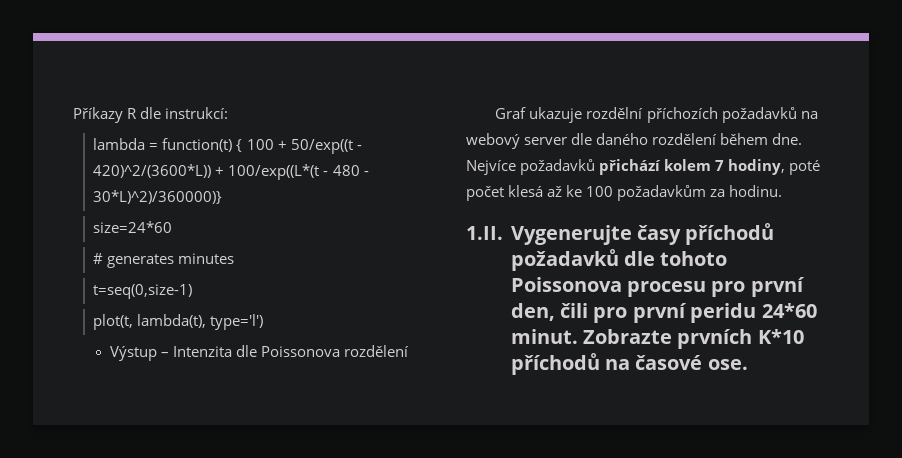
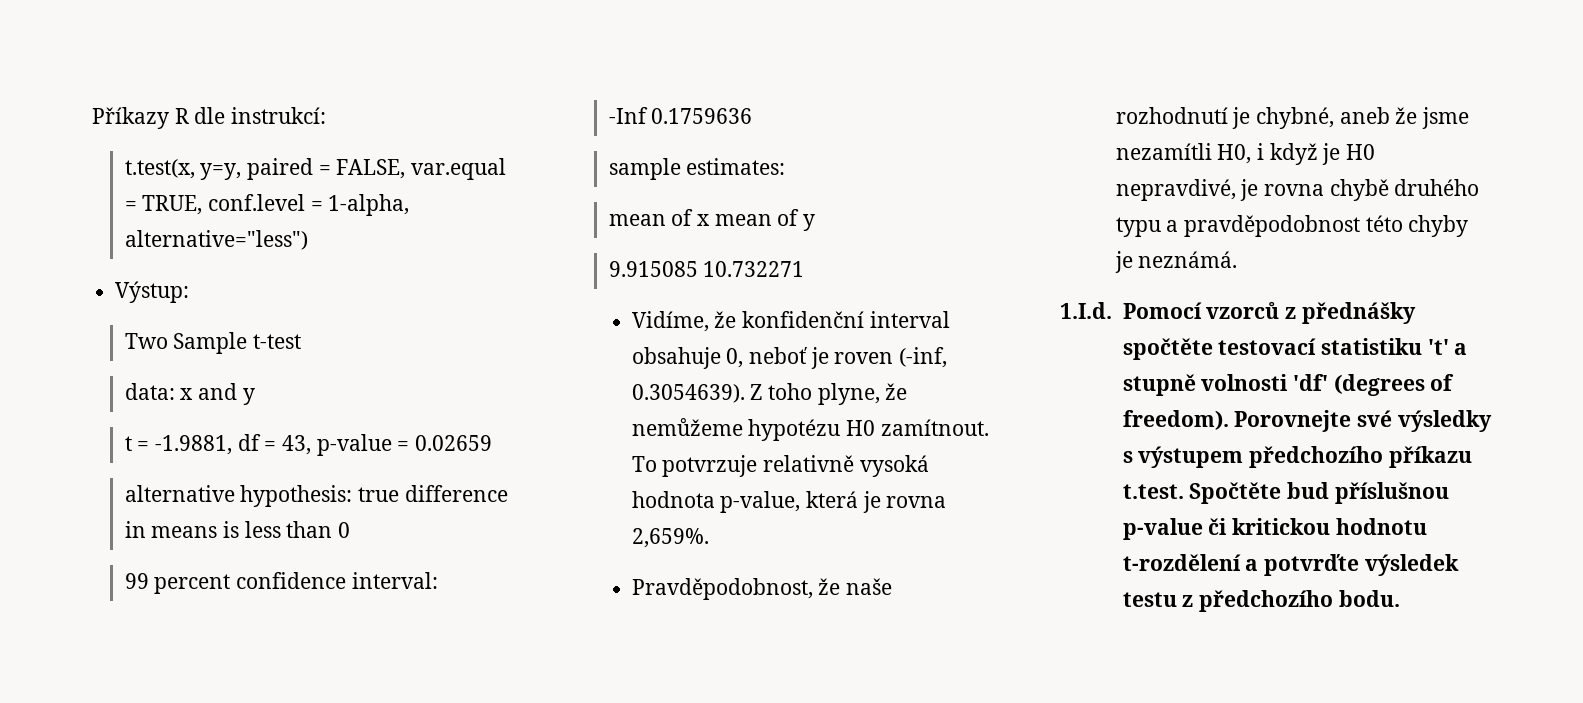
- lambda = function(t) { 100 + 50/exp((t - 420)^2/(3600*L)) + 100/exp((L*(t - 480 - 30*L)^2)/360000)}
- size=24*60
- # generates minutes
- t=seq(0,size-1)
- plot(t, lambda(t), type='l')
- Výstup – Intenzita dle Poissonova rozdělení
- Graf ukazuje rozdělní příchozích požadavků na webový server dle daného rozdělení během dne. Nejvíce požadavků přichází kolem 7 hodiny, poté počet klesá až ke 100 požadavkům za hodinu.
- 1.II. Vygenerujte časy příchodů požadavků dle tohoto Poissonova procesu pro první den, čili pro první peridu 24*60 minut. Zobrazte prvních K*10 příchodů na časové ose.
+ t.test(x, y=y, paired = FALSE, var.equal = TRUE, conf.level = 1-alpha, alternative="less")
+ Výstup:
+ Two Sample t-test
+ data: x and y
+ t = -1.9881, df = 43, p-value = 0.02659
+ alternative hypothesis: true difference in means is less than 0
+ 99 percent confidence interval:
+ -Inf 0.1759636
+ sample estimates:
+ mean of x mean of y
+ 9.915085 10.732271
+ Vidíme, že konfidenční interval obsahuje 0, neboť je roven (-inf, 0.3054639). Z toho plyne, že nemůžeme hypotézu H0 zamítnout. To potvrzuje relativně vysoká hodnota p-value, která je rovna 2,659%.
+ Pravděpodobnost, že naše rozhodnutí je chybné, aneb že jsme nezamítli H0, i když je H0 nepravdivé, je rovna chybě druhého typu a pravděpodobnost této chyby je neznámá.
+ 1.I.d. Pomocí vzorců z přednášky spočtěte testovací statistiku 't' a stupně volnosti 'df' (degrees of freedom). Porovnejte své výsledky s výstupem předchozího příkazu t.test. Spočtěte bud příslušnou p-value či kritickou hodnotu t-rozdělení a potvrďte výsledek testu z předchozího bodu.

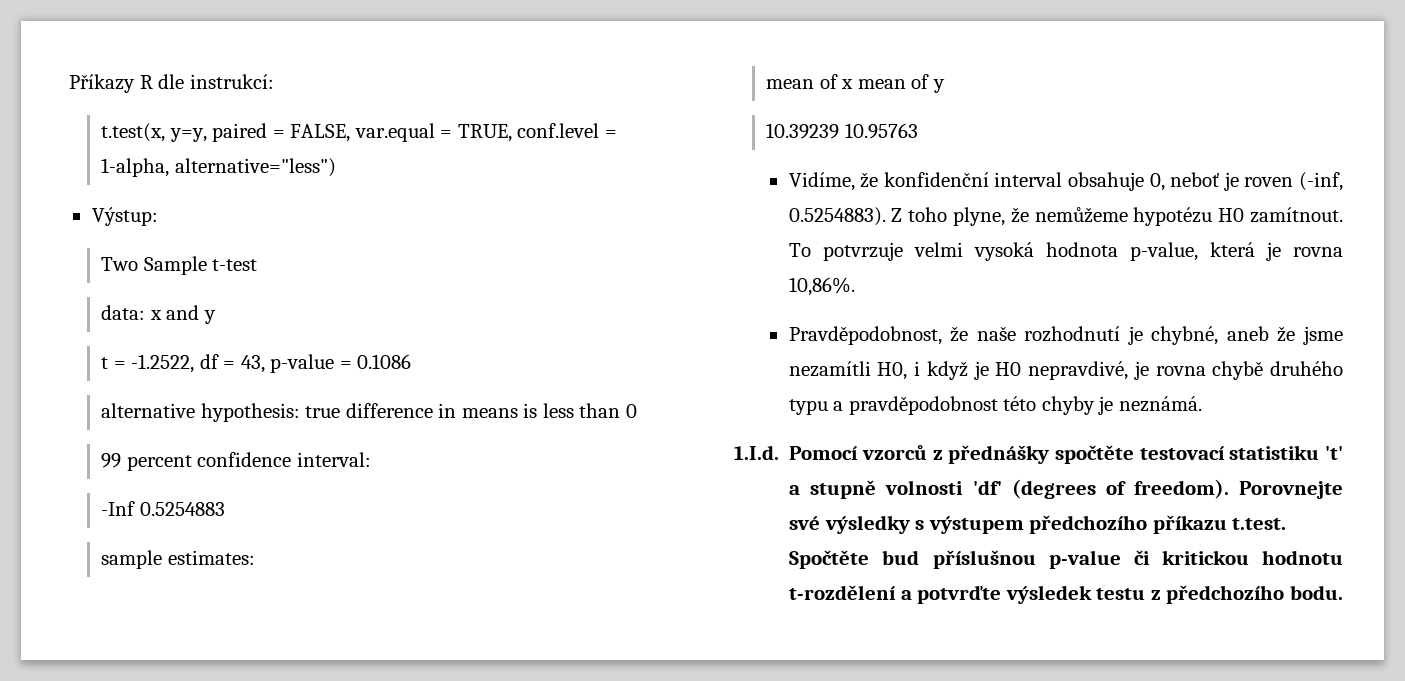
- t = -1.9881, df = 43, p-value = 0.02659
+ t = -1.2522, df = 43, p-value = 0.1086
- -Inf 0.1759636
+ -Inf 0.5254883
- 9.915085 10.732271
+ 10.39239 10.95763
- Vidíme, že konfidenční interval obsahuje 0, neboť je roven (-inf, 0.3054639). Z toho plyne, že nemůžeme hypotézu H0 zamítnout.
+ Vidíme, že konfidenční interval obsahuje 0, neboť je roven (-inf, 0.5254883). Z toho plyne, že nemůžeme hypotézu H0 zamítnout.
- To potvrzuje relativně vysoká hodnota p-value, která je rovna 2,659%.
+ To potvrzuje velmi vysoká hodnota p-value, která je rovna 10,86%.

